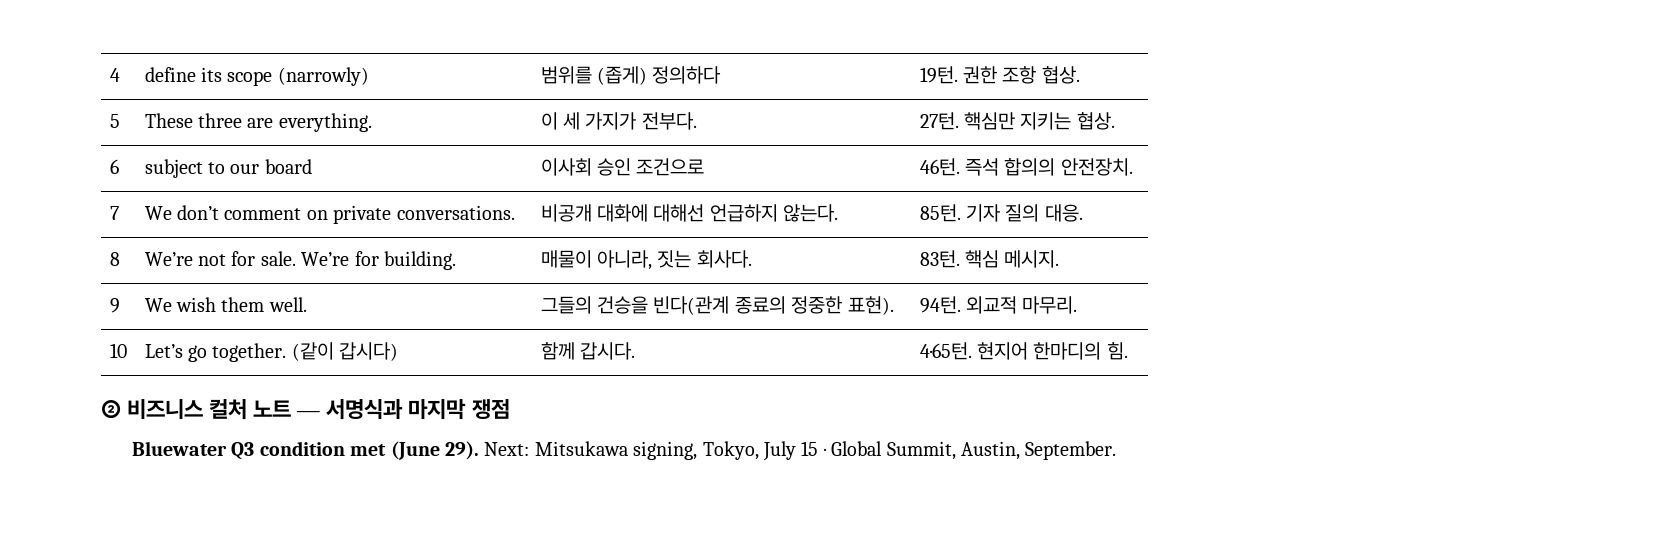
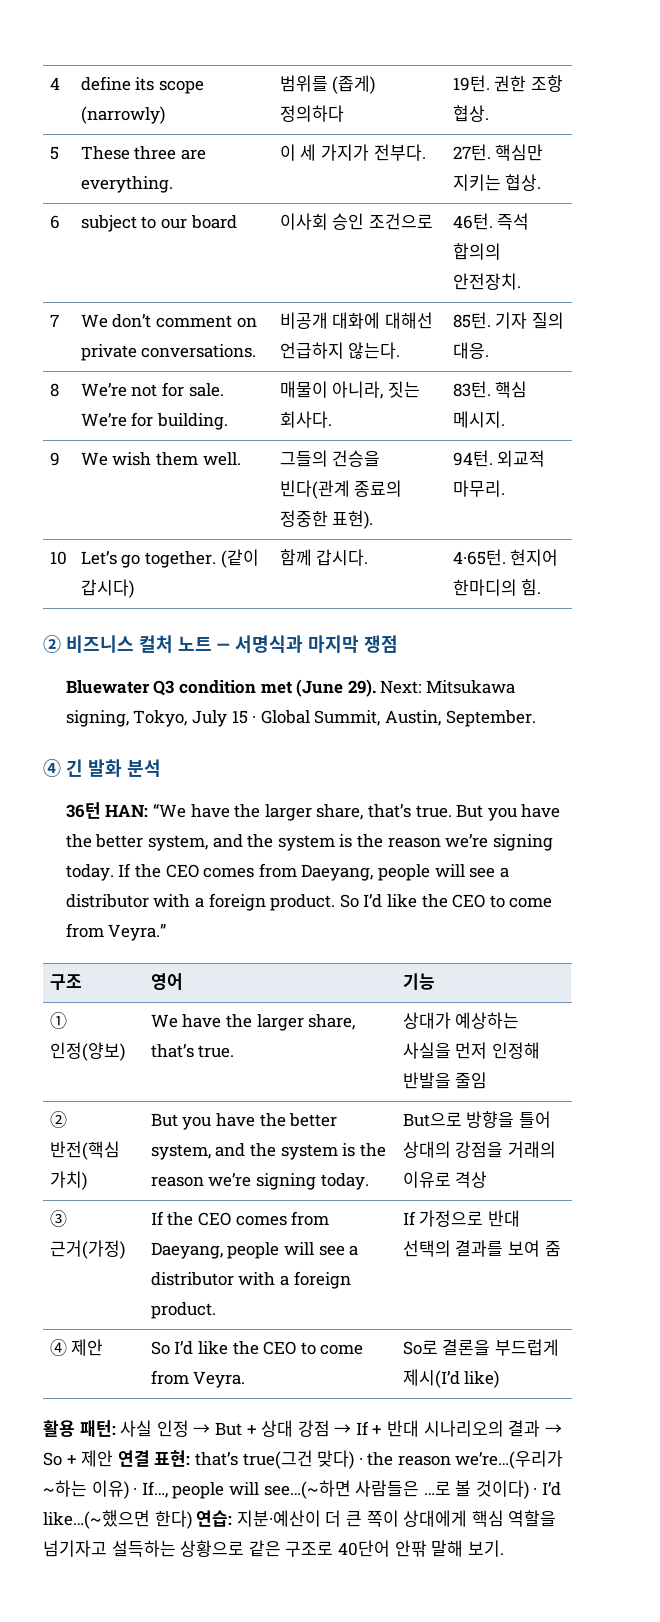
+ ④ 긴 발화 분석
+ 36턴 HAN: “We have the larger share, that’s true. But you have the better system, and the system is the reason we’re signing today. If the CEO comes from Daeyang, people will see a distributor with a foreign product. So I’d like the CEO to come from Veyra.”
+ 구조 | 영어 | 기능
+ ① 인정(양보) | We have the larger share, that’s true. | 상대가 예상하는 사실을 먼저 인정해 반발을 줄임
+ ② 반전(핵심 가치) | But you have the better system, and the system is the reason we’re signing today. | But으로 방향을 틀어 상대의 강점을 거래의 이유로 격상
+ ③ 근거(가정) | If the CEO comes from Daeyang, people will see a distributor with a foreign product. | If 가정으로 반대 선택의 결과를 보여 줌
+ ④ 제안 | So I’d like the CEO to come from Veyra. | So로 결론을 부드럽게 제시(I’d like)
+ 활용 패턴: 사실 인정 → But + 상대 강점 → If + 반대 시나리오의 결과 → So + 제안 연결 표현: that’s true(그건 맞다) · the reason we’re…(우리가 ~하는 이유) · If…, people will see…(~하면 사람들은 …로 볼 것이다) · I’d like…(~했으면 한다) 연습: 지분·예산이 더 큰 쪽이 상대에게 핵심 역할을 넘기자고 설득하는 상황으로 같은 구조로 40단어 안팎 말해 보기.

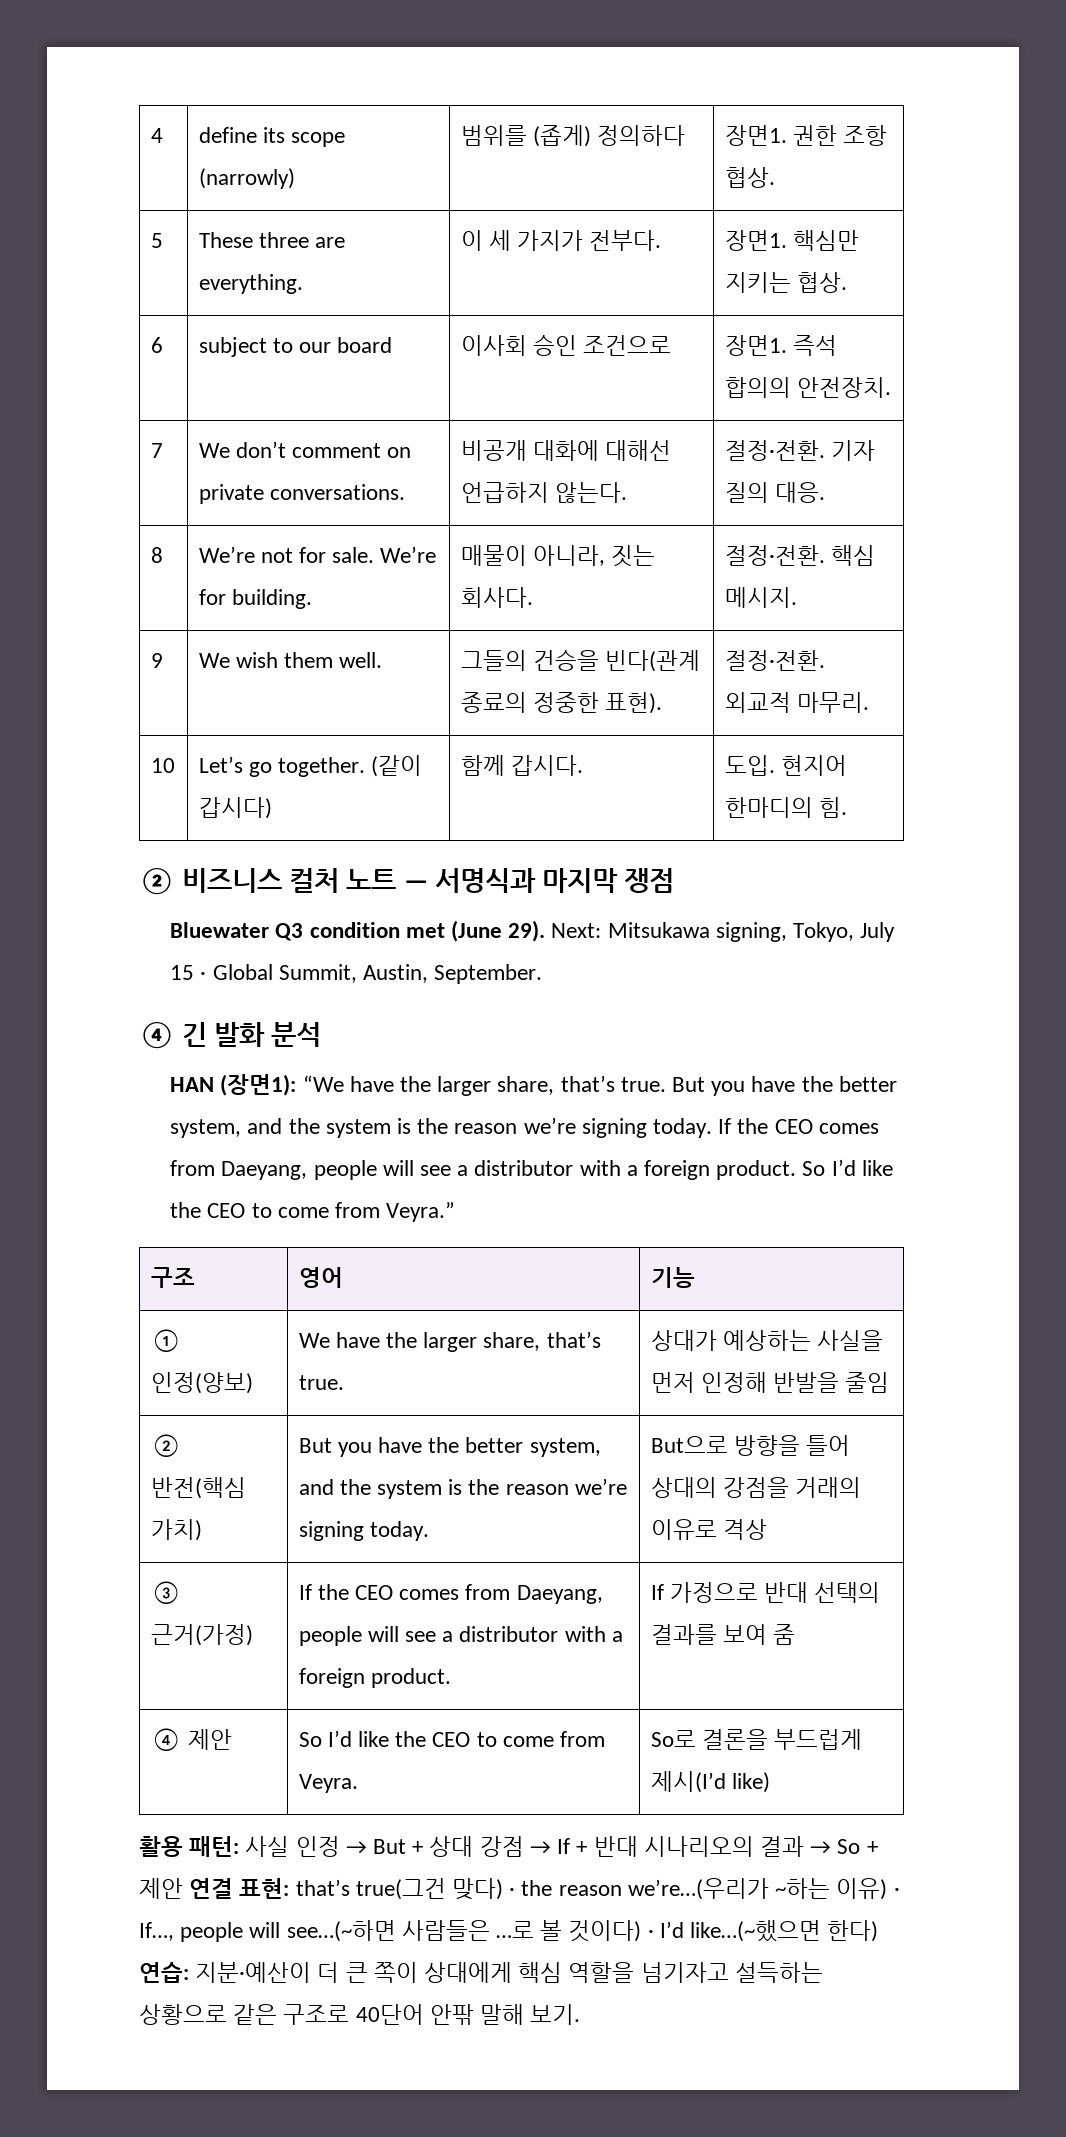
- 4 | define its scope (narrowly) | 범위를 (좁게) 정의하다 | 19턴. 권한 조항 협상.
+ 4 | define its scope (narrowly) | 범위를 (좁게) 정의하다 | 장면1. 권한 조항 협상.
- 5 | These three are everything. | 이 세 가지가 전부다. | 27턴. 핵심만 지키는 협상.
+ 5 | These three are everything. | 이 세 가지가 전부다. | 장면1. 핵심만 지키는 협상.
- 6 | subject to our board | 이사회 승인 조건으로 | 46턴. 즉석 합의의 안전장치.
+ 6 | subject to our board | 이사회 승인 조건으로 | 장면1. 즉석 합의의 안전장치.
- 7 | We don’t comment on private conversations. | 비공개 대화에 대해선 언급하지 않는다. | 85턴. 기자 질의 대응.
+ 7 | We don’t comment on private conversations. | 비공개 대화에 대해선 언급하지 않는다. | 절정·전환. 기자 질의 대응.
- 8 | We’re not for sale. We’re for building. | 매물이 아니라, 짓는 회사다. | 83턴. 핵심 메시지.
+ 8 | We’re not for sale. We’re for building. | 매물이 아니라, 짓는 회사다. | 절정·전환. 핵심 메시지.
- 9 | We wish them well. | 그들의 건승을 빈다(관계 종료의 정중한 표현). | 94턴. 외교적 마무리.
+ 9 | We wish them well. | 그들의 건승을 빈다(관계 종료의 정중한 표현). | 절정·전환. 외교적 마무리.
- 10 | Let’s go together. (같이 갑시다) | 함께 갑시다. | 4·65턴. 현지어 한마디의 힘.
+ 10 | Let’s go together. (같이 갑시다) | 함께 갑시다. | 도입. 현지어 한마디의 힘.
- 36턴 HAN: “We have the larger share, that’s true.
+ HAN (장면1): “We have the larger share, that’s true.

